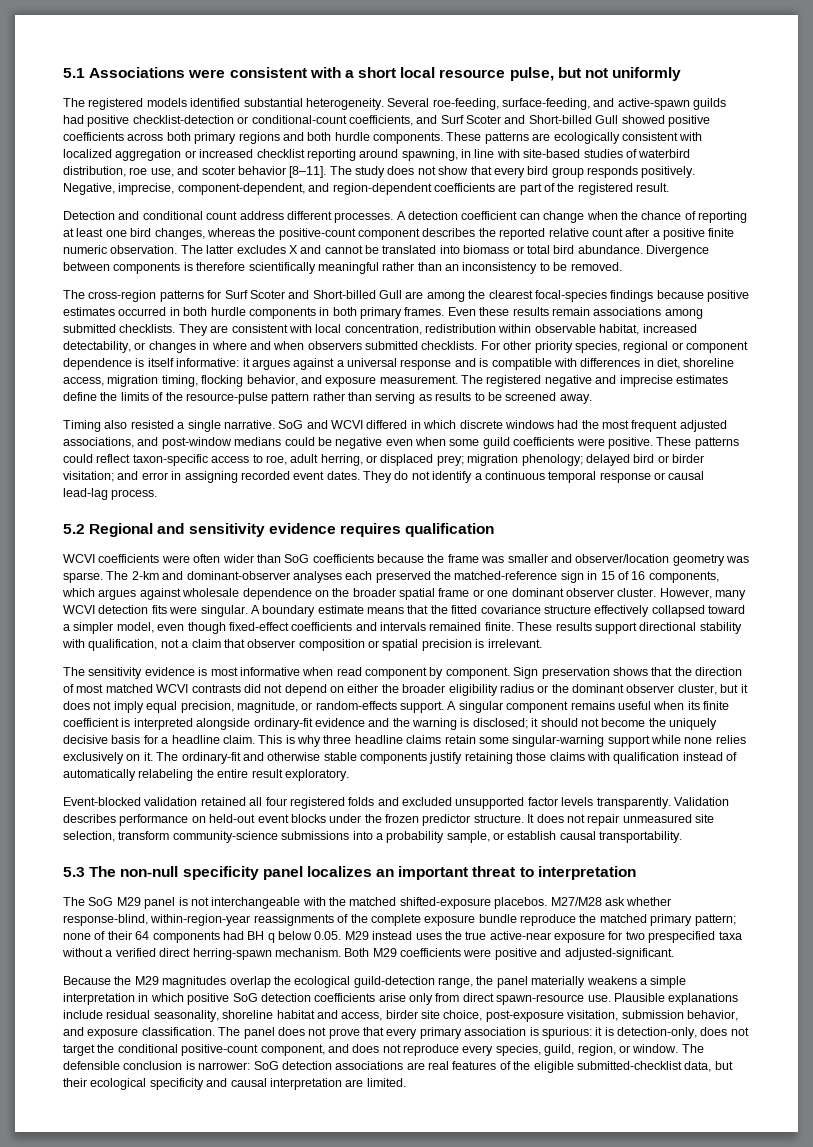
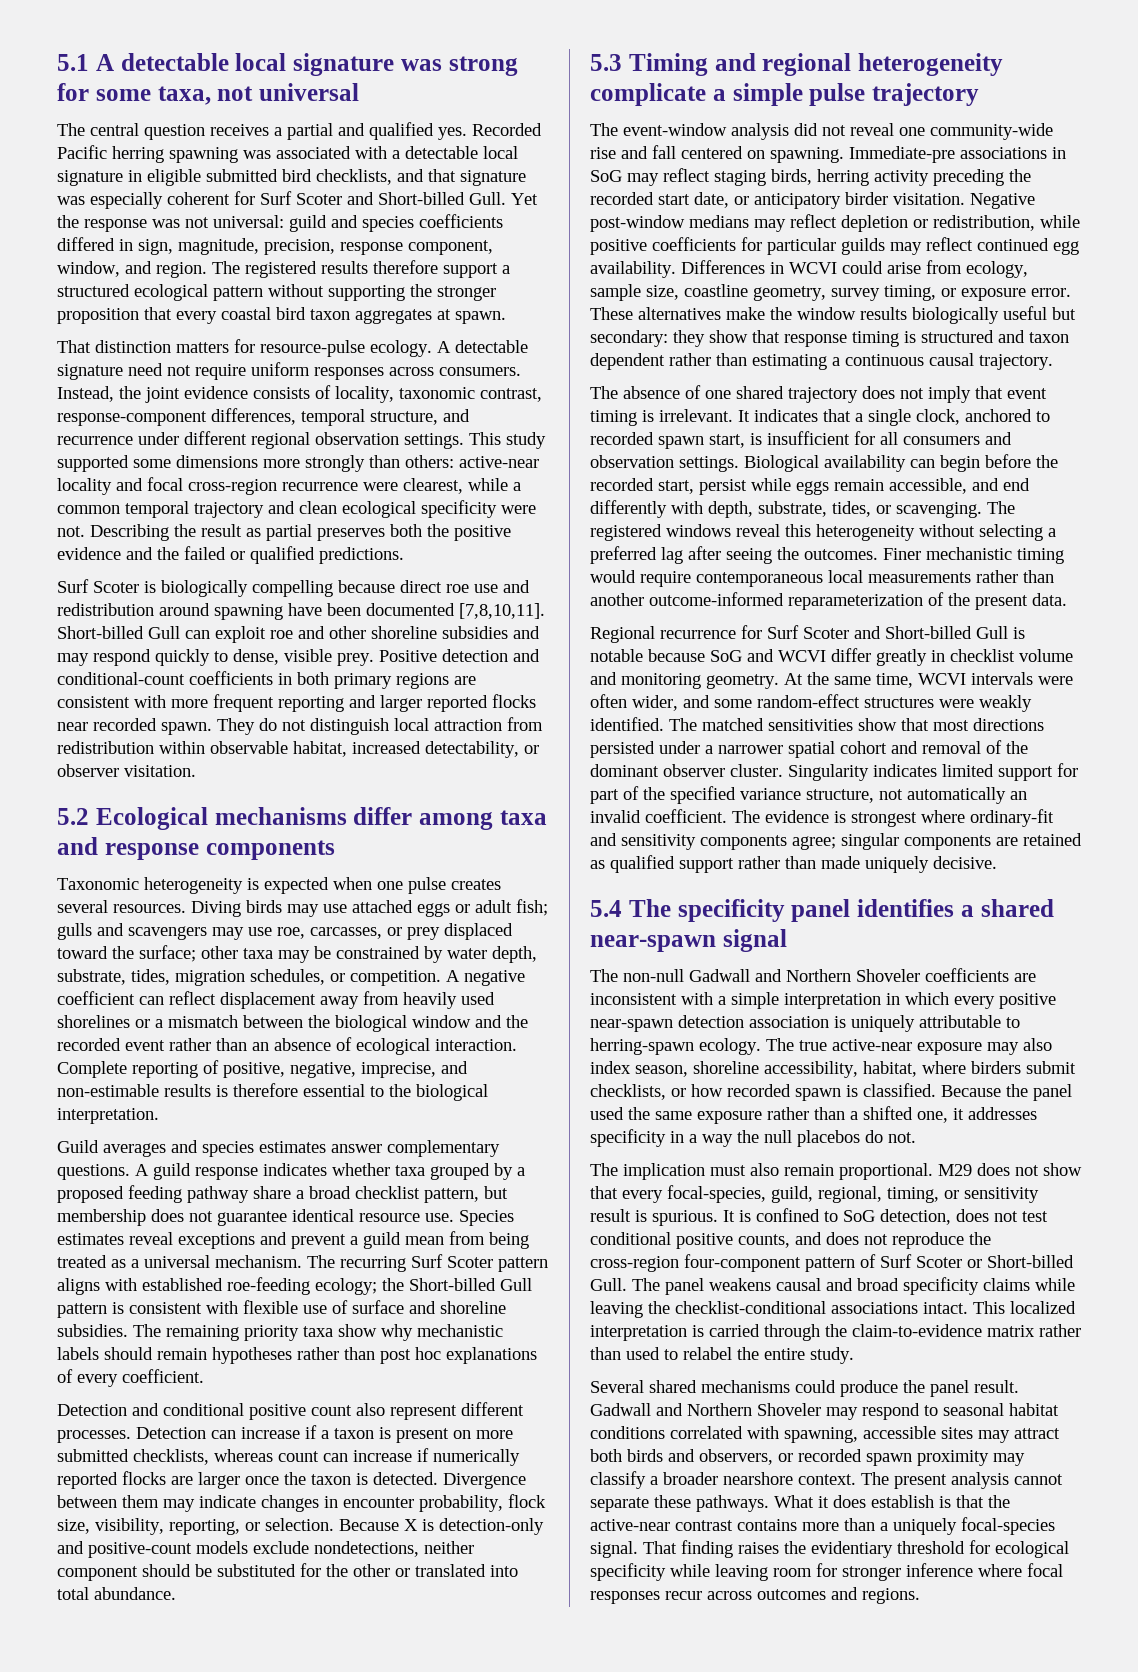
- 5.1 Associations were consistent with a short local resource pulse, but not uniformly
- The registered models identified substantial heterogeneity. Several roe-feeding, surface-feeding, and active-spawn guilds had positive checklist-detection or conditional-count coefficients, and Surf Scoter and Short-billed Gull showed positive coefficients across both primary regions and both hurdle components. These patterns are ecologically consistent with localized aggregation or increased checklist reporting around spawning, in line with site-based studies of waterbird distribution, roe use, and scoter behavior [8–11]. The study does not show that every bird group responds positively. Negative, imprecise, component-dependent, and region-dependent coefficients are part of the registered result.
- Detection and conditional count address different processes. A detection coefficient can change when the chance of reporting at least one bird changes, whereas the positive-count component describes the reported relative count after a positive finite numeric observation. The latter excludes X and cannot be translated into biomass or total bird abundance. Divergence between components is therefore scientifically meaningful rather than an inconsistency to be removed.
- The cross-region patterns for Surf Scoter and Short-billed Gull are among the clearest focal-species findings because positive estimates occurred in both hurdle components in both primary frames. Even these results remain associations among submitted checklists. They are consistent with local concentration, redistribution within observable habitat, increased detectability, or changes in where and when observers submitted checklists. For other priority species, regional or component dependence is itself informative: it argues against a universal response and is compatible with differences in diet, shoreline access, migration timing, flocking behavior, and exposure measurement. The registered negative and imprecise estimates define the limits of the resource-pulse pattern rather than serving as results to be screened away.
- Timing also resisted a single narrative. SoG and WCVI differed in which discrete windows had the most frequent adjusted associations, and post-window medians could be negative even when some guild coefficients were positive. These patterns could reflect taxon-specific access to roe, adult herring, or displaced prey; migration phenology; delayed bird or birder visitation; and error in assigning recorded event dates. They do not identify a continuous temporal response or causal lead-lag process.
- 5.2 Regional and sensitivity evidence requires qualification
- WCVI coefficients were often wider than SoG coefficients because the frame was smaller and observer/location geometry was sparse. The 2-km and dominant-observer analyses each preserved the matched-reference sign in 15 of 16 components, which argues against wholesale dependence on the broader spatial frame or one dominant observer cluster. However, many WCVI detection fits were singular. A boundary estimate means that the fitted covariance structure effectively collapsed toward a simpler model, even though fixed-effect coefficients and intervals remained finite. These results support directional stability with qualification, not a claim that observer composition or spatial precision is irrelevant.
- The sensitivity evidence is most informative when read component by component. Sign preservation shows that the direction of most matched WCVI contrasts did not depend on either the broader eligibility radius or the dominant observer cluster, but it does not imply equal precision, magnitude, or random-effects support. A singular component remains useful when its finite coefficient is interpreted alongside ordinary-fit evidence and the warning is disclosed; it should not become the uniquely decisive basis for a headline claim. This is why three headline claims retain some singular-warning support while none relies exclusively on it. The ordinary-fit and otherwise stable components justify retaining those claims with qualification instead of automatically relabeling the entire result exploratory.
- Event-blocked validation retained all four registered folds and excluded unsupported factor levels transparently. Validation describes performance on held-out event blocks under the frozen predictor structure. It does not repair unmeasured site selection, transform community-science submissions into a probability sample, or establish causal transportability.
- 5.3 The non-null specificity panel localizes an important threat to interpretation
- The SoG M29 panel is not interchangeable with the matched shifted-exposure placebos. M27/M28 ask whether response-blind, within-region-year reassignments of the complete exposure bundle reproduce the matched primary pattern; none of their 64 components had BH q below 0.05. M29 instead uses the true active-near exposure for two prespecified taxa without a verified direct herring-spawn mechanism. Both M29 coefficients were positive and adjusted-significant.
- Because the M29 magnitudes overlap the ecological guild-detection range, the panel materially weakens a simple interpretation in which positive SoG detection coefficients arise only from direct spawn-resource use. Plausible explanations include residual seasonality, shoreline habitat and access, birder site choice, post-exposure visitation, submission behavior, and exposure classification. The panel does not prove that every primary association is spurious: it is detection-only, does not target the conditional positive-count component, and does not reproduce every species, guild, region, or window. The defensible conclusion is narrower: SoG detection associations are real features of the eligible submitted-checklist data, but their ecological specificity and causal interpretation are limited.
+ 5.1 A detectable local signature was strong for some taxa, not universal
+ The central question receives a partial and qualified yes. Recorded Pacific herring spawning was associated with a detectable local signature in eligible submitted bird checklists, and that signature was especially coherent for Surf Scoter and Short-billed Gull. Yet the response was not universal: guild and species coefficients differed in sign, magnitude, precision, response component, window, and region. The registered results therefore support a structured ecological pattern without supporting the stronger proposition that every coastal bird taxon aggregates at spawn.
+ That distinction matters for resource-pulse ecology. A detectable signature need not require uniform responses across consumers. Instead, the joint evidence consists of locality, taxonomic contrast, response-component differences, temporal structure, and recurrence under different regional observation settings. This study supported some dimensions more strongly than others: active-near locality and focal cross-region recurrence were clearest, while a common temporal trajectory and clean ecological specificity were not. Describing the result as partial preserves both the positive evidence and the failed or qualified predictions.
+ Surf Scoter is biologically compelling because direct roe use and redistribution around spawning have been documented [7,8,10,11]. Short-billed Gull can exploit roe and other shoreline subsidies and may respond quickly to dense, visible prey. Positive detection and conditional-count coefficients in both primary regions are consistent with more frequent reporting and larger reported flocks near recorded spawn. They do not distinguish local attraction from redistribution within observable habitat, increased detectability, or observer visitation.
+ 5.2 Ecological mechanisms differ among taxa and response components
+ Taxonomic heterogeneity is expected when one pulse creates several resources. Diving birds may use attached eggs or adult fish; gulls and scavengers may use roe, carcasses, or prey displaced toward the surface; other taxa may be constrained by water depth, substrate, tides, migration schedules, or competition. A negative coefficient can reflect displacement away from heavily used shorelines or a mismatch between the biological window and the recorded event rather than an absence of ecological interaction. Complete reporting of positive, negative, imprecise, and non-estimable results is therefore essential to the biological interpretation.
+ Guild averages and species estimates answer complementary questions. A guild response indicates whether taxa grouped by a proposed feeding pathway share a broad checklist pattern, but membership does not guarantee identical resource use. Species estimates reveal exceptions and prevent a guild mean from being treated as a universal mechanism. The recurring Surf Scoter pattern aligns with established roe-feeding ecology; the Short-billed Gull pattern is consistent with flexible use of surface and shoreline subsidies. The remaining priority taxa show why mechanistic labels should remain hypotheses rather than post hoc explanations of every coefficient.
+ Detection and conditional positive count also represent different processes. Detection can increase if a taxon is present on more submitted checklists, whereas count can increase if numerically reported flocks are larger once the taxon is detected. Divergence between them may indicate changes in encounter probability, flock size, visibility, reporting, or selection. Because X is detection-only and positive-count models exclude nondetections, neither component should be substituted for the other or translated into total abundance.
+ 5.3 Timing and regional heterogeneity complicate a simple pulse trajectory
+ The event-window analysis did not reveal one community-wide rise and fall centered on spawning. Immediate-pre associations in SoG may reflect staging birds, herring activity preceding the recorded start date, or anticipatory birder visitation. Negative post-window medians may reflect depletion or redistribution, while positive coefficients for particular guilds may reflect continued egg availability. Differences in WCVI could arise from ecology, sample size, coastline geometry, survey timing, or exposure error. These alternatives make the window results biologically useful but secondary: they show that response timing is structured and taxon dependent rather than estimating a continuous causal trajectory.
+ The absence of one shared trajectory does not imply that event timing is irrelevant. It indicates that a single clock, anchored to recorded spawn start, is insufficient for all consumers and observation settings. Biological availability can begin before the recorded start, persist while eggs remain accessible, and end differently with depth, substrate, tides, or scavenging. The registered windows reveal this heterogeneity without selecting a preferred lag after seeing the outcomes. Finer mechanistic timing would require contemporaneous local measurements rather than another outcome-informed reparameterization of the present data.
+ Regional recurrence for Surf Scoter and Short-billed Gull is notable because SoG and WCVI differ greatly in checklist volume and monitoring geometry. At the same time, WCVI intervals were often wider, and some random-effect structures were weakly identified. The matched sensitivities show that most directions persisted under a narrower spatial cohort and removal of the dominant observer cluster. Singularity indicates limited support for part of the specified variance structure, not automatically an invalid coefficient. The evidence is strongest where ordinary-fit and sensitivity components agree; singular components are retained as qualified support rather than made uniquely decisive.
+ 5.4 The specificity panel identifies a shared near-spawn signal
+ The non-null Gadwall and Northern Shoveler coefficients are inconsistent with a simple interpretation in which every positive near-spawn detection association is uniquely attributable to herring-spawn ecology. The true active-near exposure may also index season, shoreline accessibility, habitat, where birders submit checklists, or how recorded spawn is classified. Because the panel used the same exposure rather than a shifted one, it addresses specificity in a way the null placebos do not.
+ The implication must also remain proportional. M29 does not show that every focal-species, guild, regional, timing, or sensitivity result is spurious. It is confined to SoG detection, does not test conditional positive counts, and does not reproduce the cross-region four-component pattern of Surf Scoter or Short-billed Gull. The panel weakens causal and broad specificity claims while leaving the checklist-conditional associations intact. This localized interpretation is carried through the claim-to-evidence matrix rather than used to relabel the entire study.
+ Several shared mechanisms could produce the panel result. Gadwall and Northern Shoveler may respond to seasonal habitat conditions correlated with spawning, accessible sites may attract both birds and observers, or recorded spawn proximity may classify a broader nearshore context. The present analysis cannot separate these pathways. What it does establish is that the active-near contrast contains more than a uniquely focal-species signal. That finding raises the evidentiary threshold for ecological specificity while leaving room for stronger inference where focal responses recur across outcomes and regions.

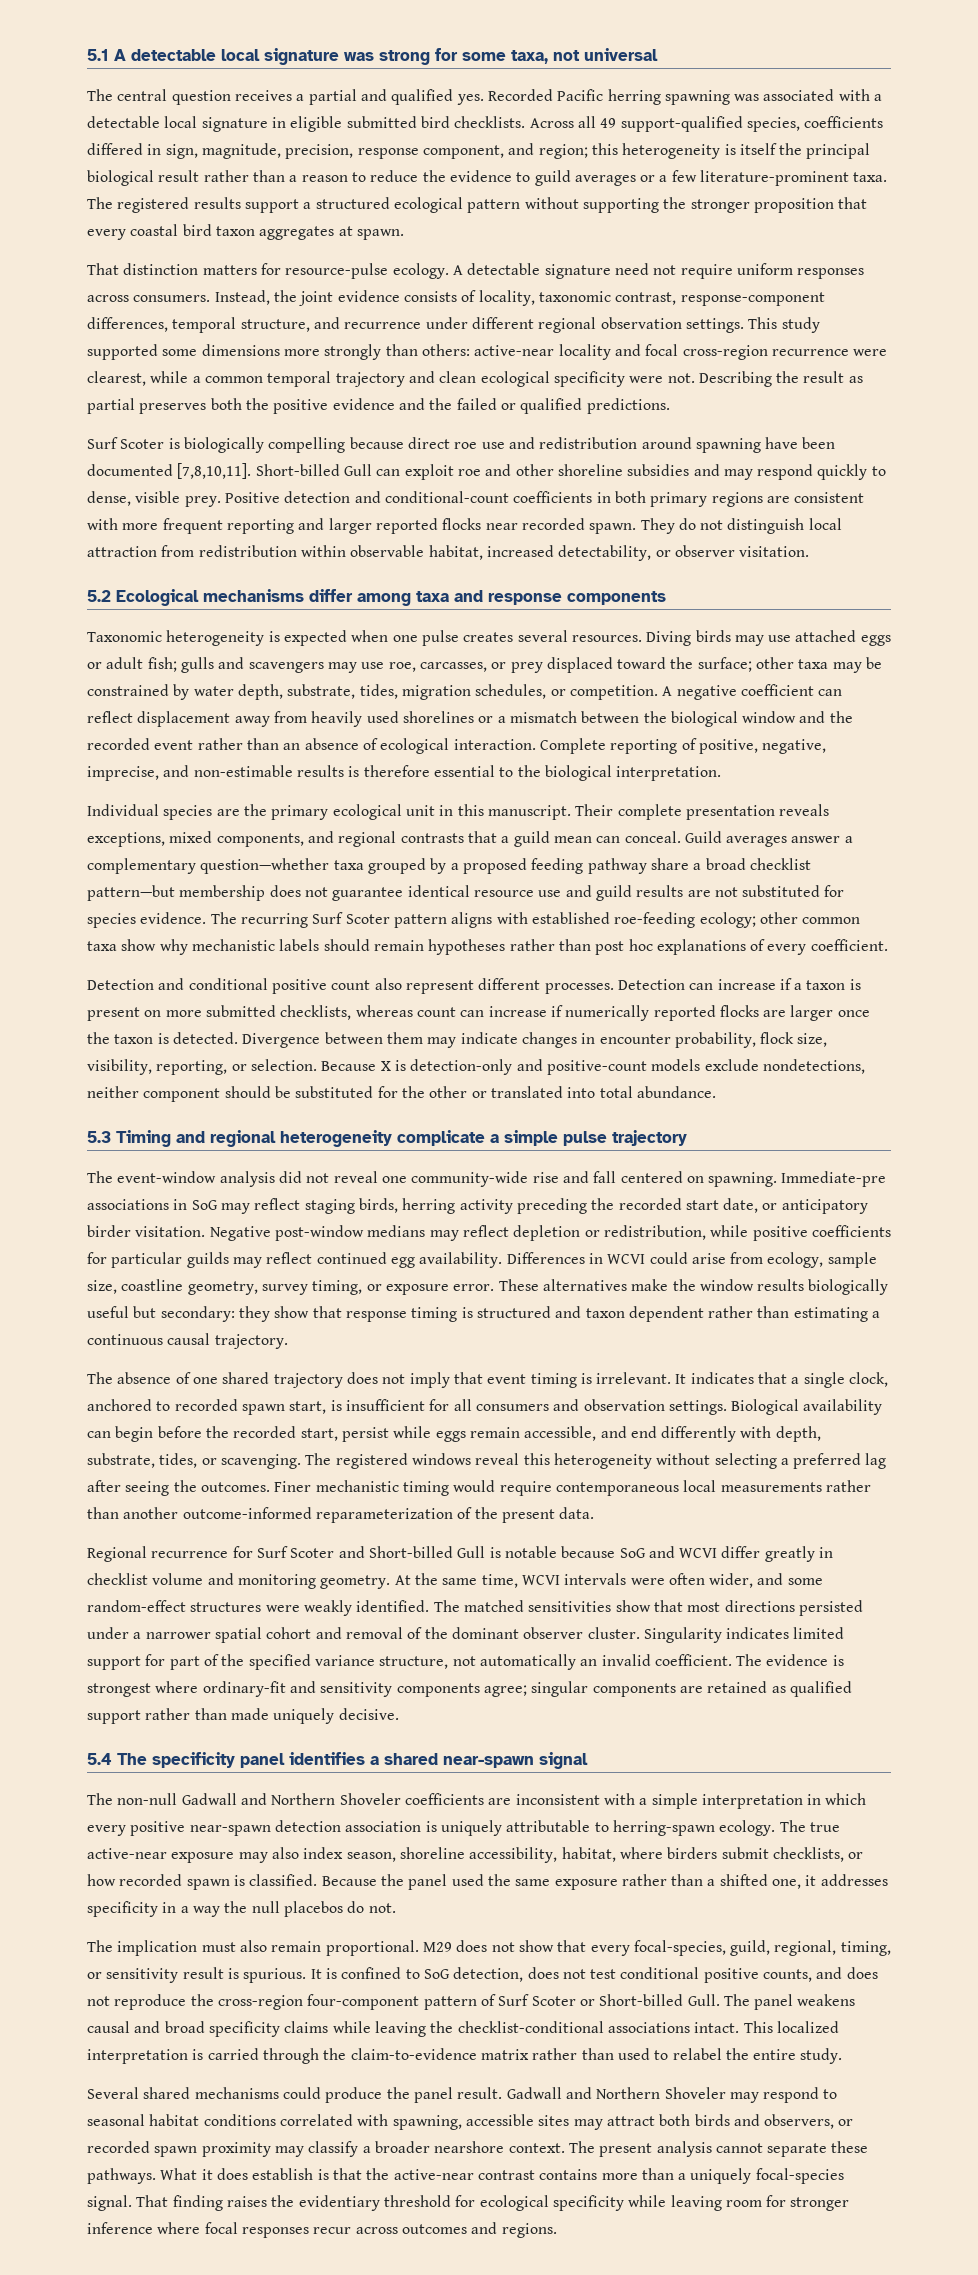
- Recorded Pacific herring spawning was associated with a detectable local signature in eligible submitted bird checklists, and that signature was especially coherent for Surf Scoter and Short-billed Gull. Yet the response was not universal: guild and species coefficients differed in sign, magnitude, precision, response component, window, and region.
+ Recorded Pacific herring spawning was associated with a detectable local signature in eligible submitted bird checklists. Across all 49 support-qualified species, coefficients differed in sign, magnitude, precision, response component, and region; this heterogeneity is itself the principal biological result rather than a reason to reduce the evidence to guild averages or a few literature-prominent taxa.
- The registered results therefore support a structured ecological pattern without supporting the stronger proposition that every coastal bird taxon aggregates at spawn.
+ The registered results support a structured ecological pattern without supporting the stronger proposition that every coastal bird taxon aggregates at spawn.
- Guild averages and species estimates answer complementary questions. A guild response indicates whether taxa grouped by a proposed feeding pathway share a broad checklist pattern, but membership does not guarantee identical resource use. Species estimates reveal exceptions and prevent a guild mean from being treated as a universal mechanism.
+ Individual species are the primary ecological unit in this manuscript. Their complete presentation reveals exceptions, mixed components, and regional contrasts that a guild mean can conceal. Guild averages answer a complementary question—whether taxa grouped by a proposed feeding pathway share a broad checklist pattern—but membership does not guarantee identical resource use and guild results are not substituted for species evidence.
- The recurring Surf Scoter pattern aligns with established roe-feeding ecology; the Short-billed Gull pattern is consistent with flexible use of surface and shoreline subsidies. The remaining priority taxa show why mechanistic labels should remain hypotheses rather than post hoc explanations of every coefficient.
+ The recurring Surf Scoter pattern aligns with established roe-feeding ecology; other common taxa show why mechanistic labels should remain hypotheses rather than post hoc explanations of every coefficient.

